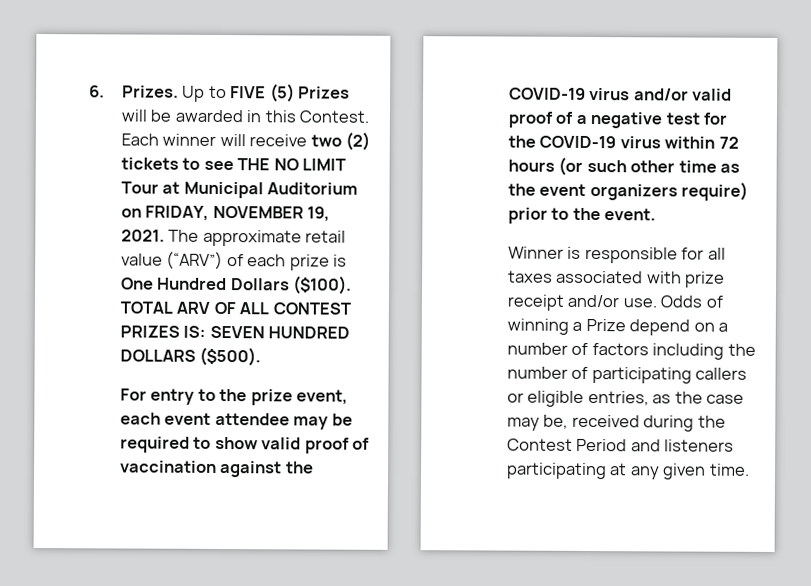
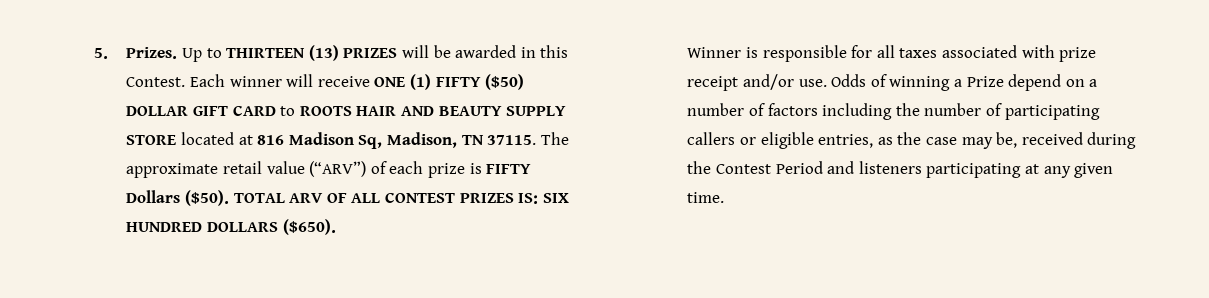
- 6. Prizes.
+ 5. Prizes.
- Up to FIVE (5) Prizes will be awarded in this Contest.
+ Up to THIRTEEN (13) PRIZES will be awarded in this Contest.
- Each winner will receive two (2) tickets to see THE NO LIMIT Tour at Municipal Auditorium on FRIDAY, NOVEMBER 19, 2021.
+ Each winner will receive ONE (1) FIFTY ($50) DOLLAR GIFT CARD to ROOTS HAIR AND BEAUTY SUPPLY STORE located at 816 Madison Sq, Madison, TN 37115.
- The approximate retail value (“ARV”) of each prize is One Hundred Dollars ($100).
+ The approximate retail value (“ARV”) of each prize is FIFTY Dollars ($50).
- TOTAL ARV OF ALL CONTEST PRIZES IS: SEVEN HUNDRED DOLLARS ($500).
- For entry to the prize event, each event attendee may be required to show valid proof of vaccination against the COVID-19 virus and/or valid proof of a negative test for the COVID-19 virus within 72 hours (or such other time as the event organizers require) prior to the event.
+ TOTAL ARV OF ALL CONTEST PRIZES IS: SIX HUNDRED DOLLARS ($650).

